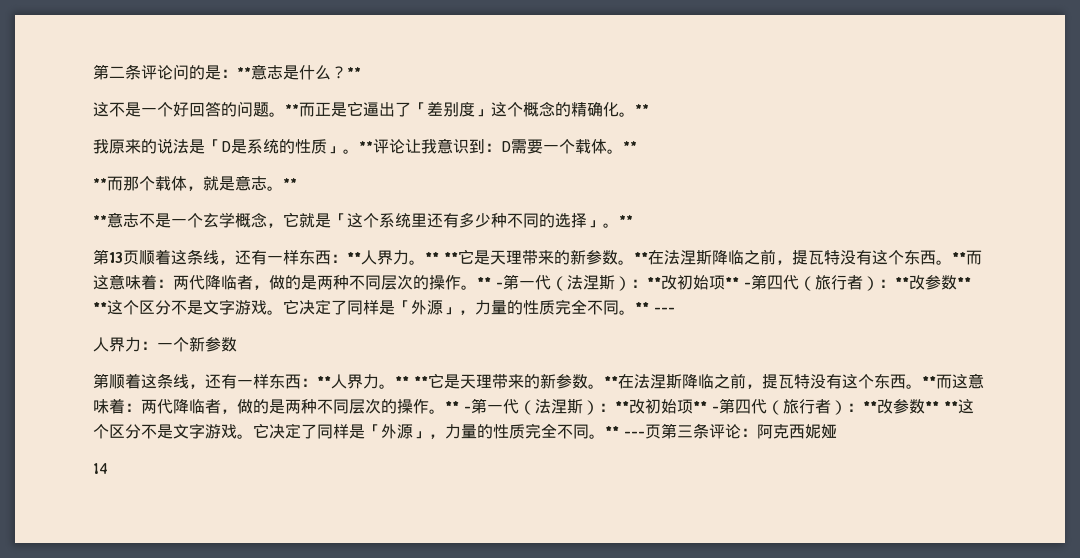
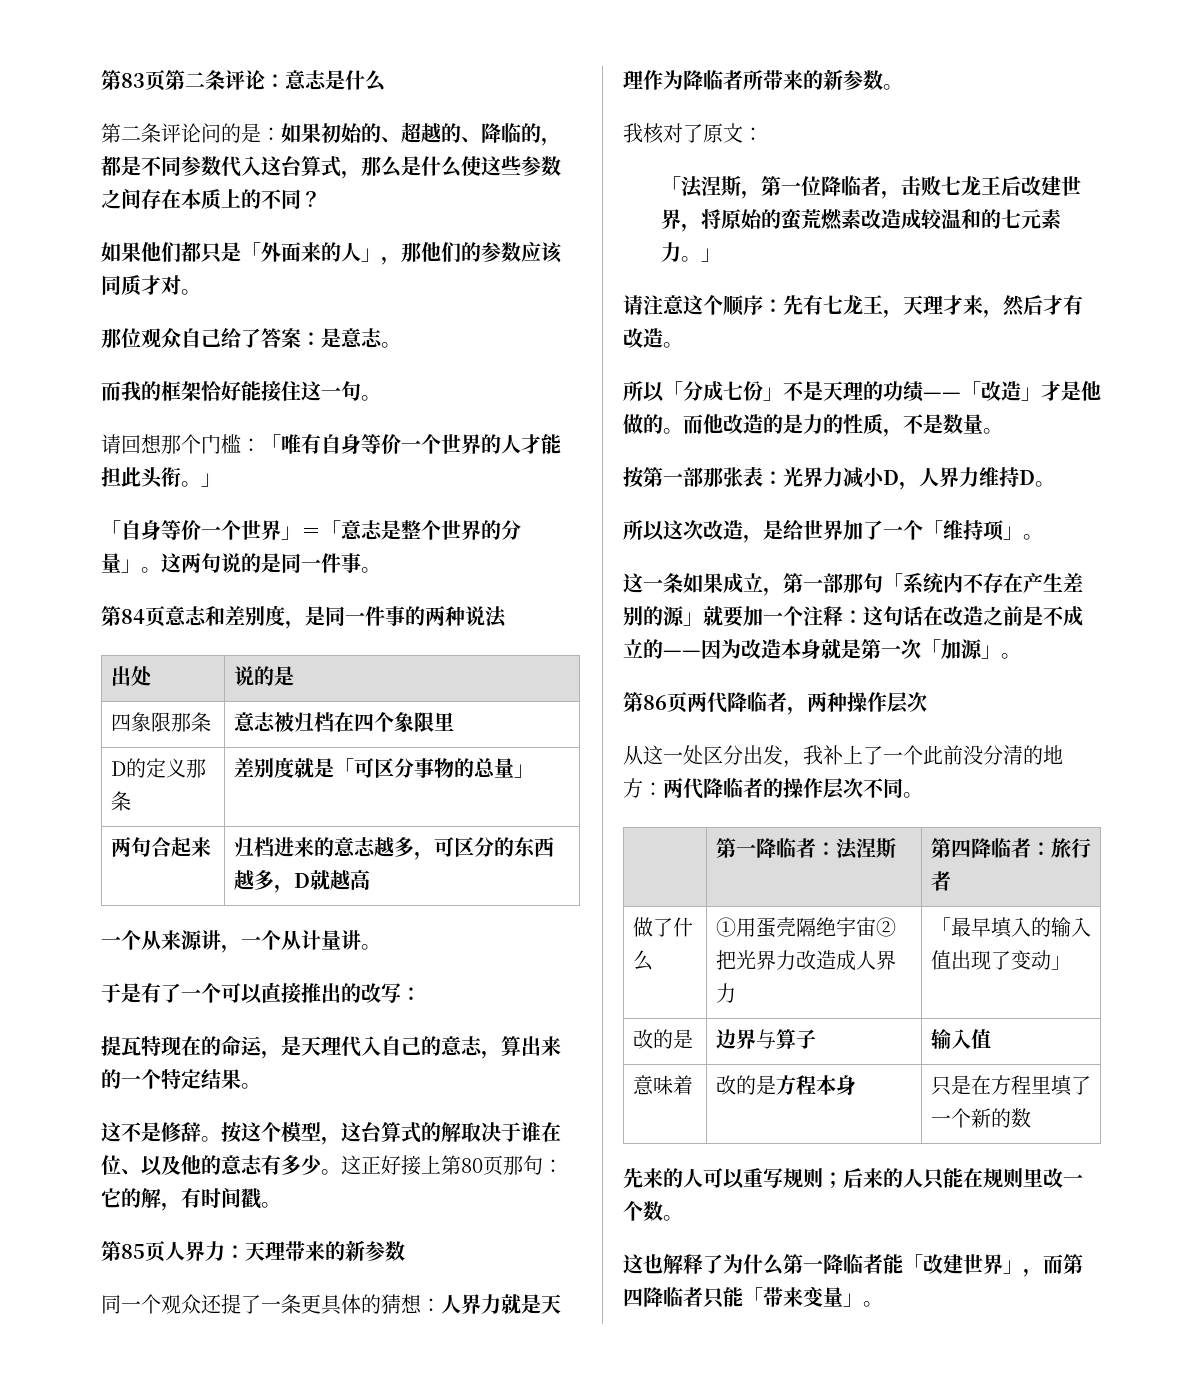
- 第二条评论问的是：**意志是什么？**
- 这不是一个好回答的问题。**而正是它逼出了「差别度」这个概念的精确化。**
- 我原来的说法是「D是系统的性质」。**评论让我意识到：D需要一个载体。**
- **而那个载体，就是意志。**
- **意志不是一个玄学概念，它就是「这个系统里还有多少种不同的选择」。**
- 第13页顺着这条线，还有一样东西：**人界力。** **它是天理带来的新参数。**在法涅斯降临之前，提瓦特没有这个东西。**而这意味着：两代降临者，做的是两种不同层次的操作。** -第一代（法涅斯）：**改初始项** -第四代（旅行者）：**改参数** **这个区分不是文字游戏。它决定了同样是「外源」，力量的性质完全不同。** ---
- 人界力：一个新参数
- 第顺着这条线，还有一样东西：**人界力。** **它是天理带来的新参数。**在法涅斯降临之前，提瓦特没有这个东西。**而这意味着：两代降临者，做的是两种不同层次的操作。** -第一代（法涅斯）：**改初始项** -第四代（旅行者）：**改参数** **这个区分不是文字游戏。它决定了同样是「外源」，力量的性质完全不同。** ---页第三条评论：阿克西妮娅
- 14
+ 第83页第二条评论：意志是什么
+ 第二条评论问的是：如果初始的、超越的、降临的，都是不同参数代入这台算式，那么是什么使这些参数之间存在本质上的不同？
+ 如果他们都只是「外面来的人」，那他们的参数应该同质才对。
+ 那位观众自己给了答案：是意志。
+ 而我的框架恰好能接住这一句。
+ 请回想那个门槛：「唯有自身等价一个世界的人才能担此头衔。」
+ 「自身等价一个世界」＝「意志是整个世界的分量」。这两句说的是同一件事。
+ 第84页意志和差别度，是同一件事的两种说法
+ 出处 | 说的是
+ 四象限那条 | 意志被归档在四个象限里
+ D的定义那条 | 差别度就是「可区分事物的总量」
+ 两句合起来 | 归档进来的意志越多，可区分的东西越多，D就越高
+ 一个从来源讲，一个从计量讲。
+ 于是有了一个可以直接推出的改写：
+ 提瓦特现在的命运，是天理代入自己的意志，算出来的一个特定结果。
+ 这不是修辞。按这个模型，这台算式的解取决于谁在位、以及他的意志有多少。这正好接上第80页那句：它的解，有时间戳。
+ 第85页人界力：天理带来的新参数
+ 同一个观众还提了一条更具体的猜想：人界力就是天理作为降临者所带来的新参数。
+ 我核对了原文：
+ 「法涅斯，第一位降临者，击败七龙王后改建世界，将原始的蛮荒燃素改造成较温和的七元素力。」
+ 请注意这个顺序：先有七龙王，天理才来，然后才有改造。
+ 所以「分成七份」不是天理的功绩——「改造」才是他做的。而他改造的是力的性质，不是数量。
+ 按第一部那张表：光界力减小D，人界力维持D。
+ 所以这次改造，是给世界加了一个「维持项」。
+ 这一条如果成立，第一部那句「系统内不存在产生差别的源」就要加一个注释：这句话在改造之前是不成立的——因为改造本身就是第一次「加源」。
+ 第86页两代降临者，两种操作层次
+ 从这一处区分出发，我补上了一个此前没分清的地方：两代降临者的操作层次不同。
+ | 第一降临者：法涅斯 | 第四降临者：旅行者
+ 做了什么 | ①用蛋壳隔绝宇宙②把光界力改造成人界力 | 「最早填入的输入值出现了变动」
+ 改的是 | 边界与算子 | 输入值
+ 意味着 | 改的是方程本身 | 只是在方程里填了一个新的数
+ 先来的人可以重写规则；后来的人只能在规则里改一个数。
+ 这也解释了为什么第一降临者能「改建世界」，而第四降临者只能「带来变量」。

